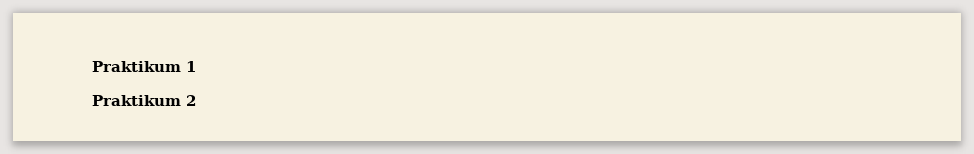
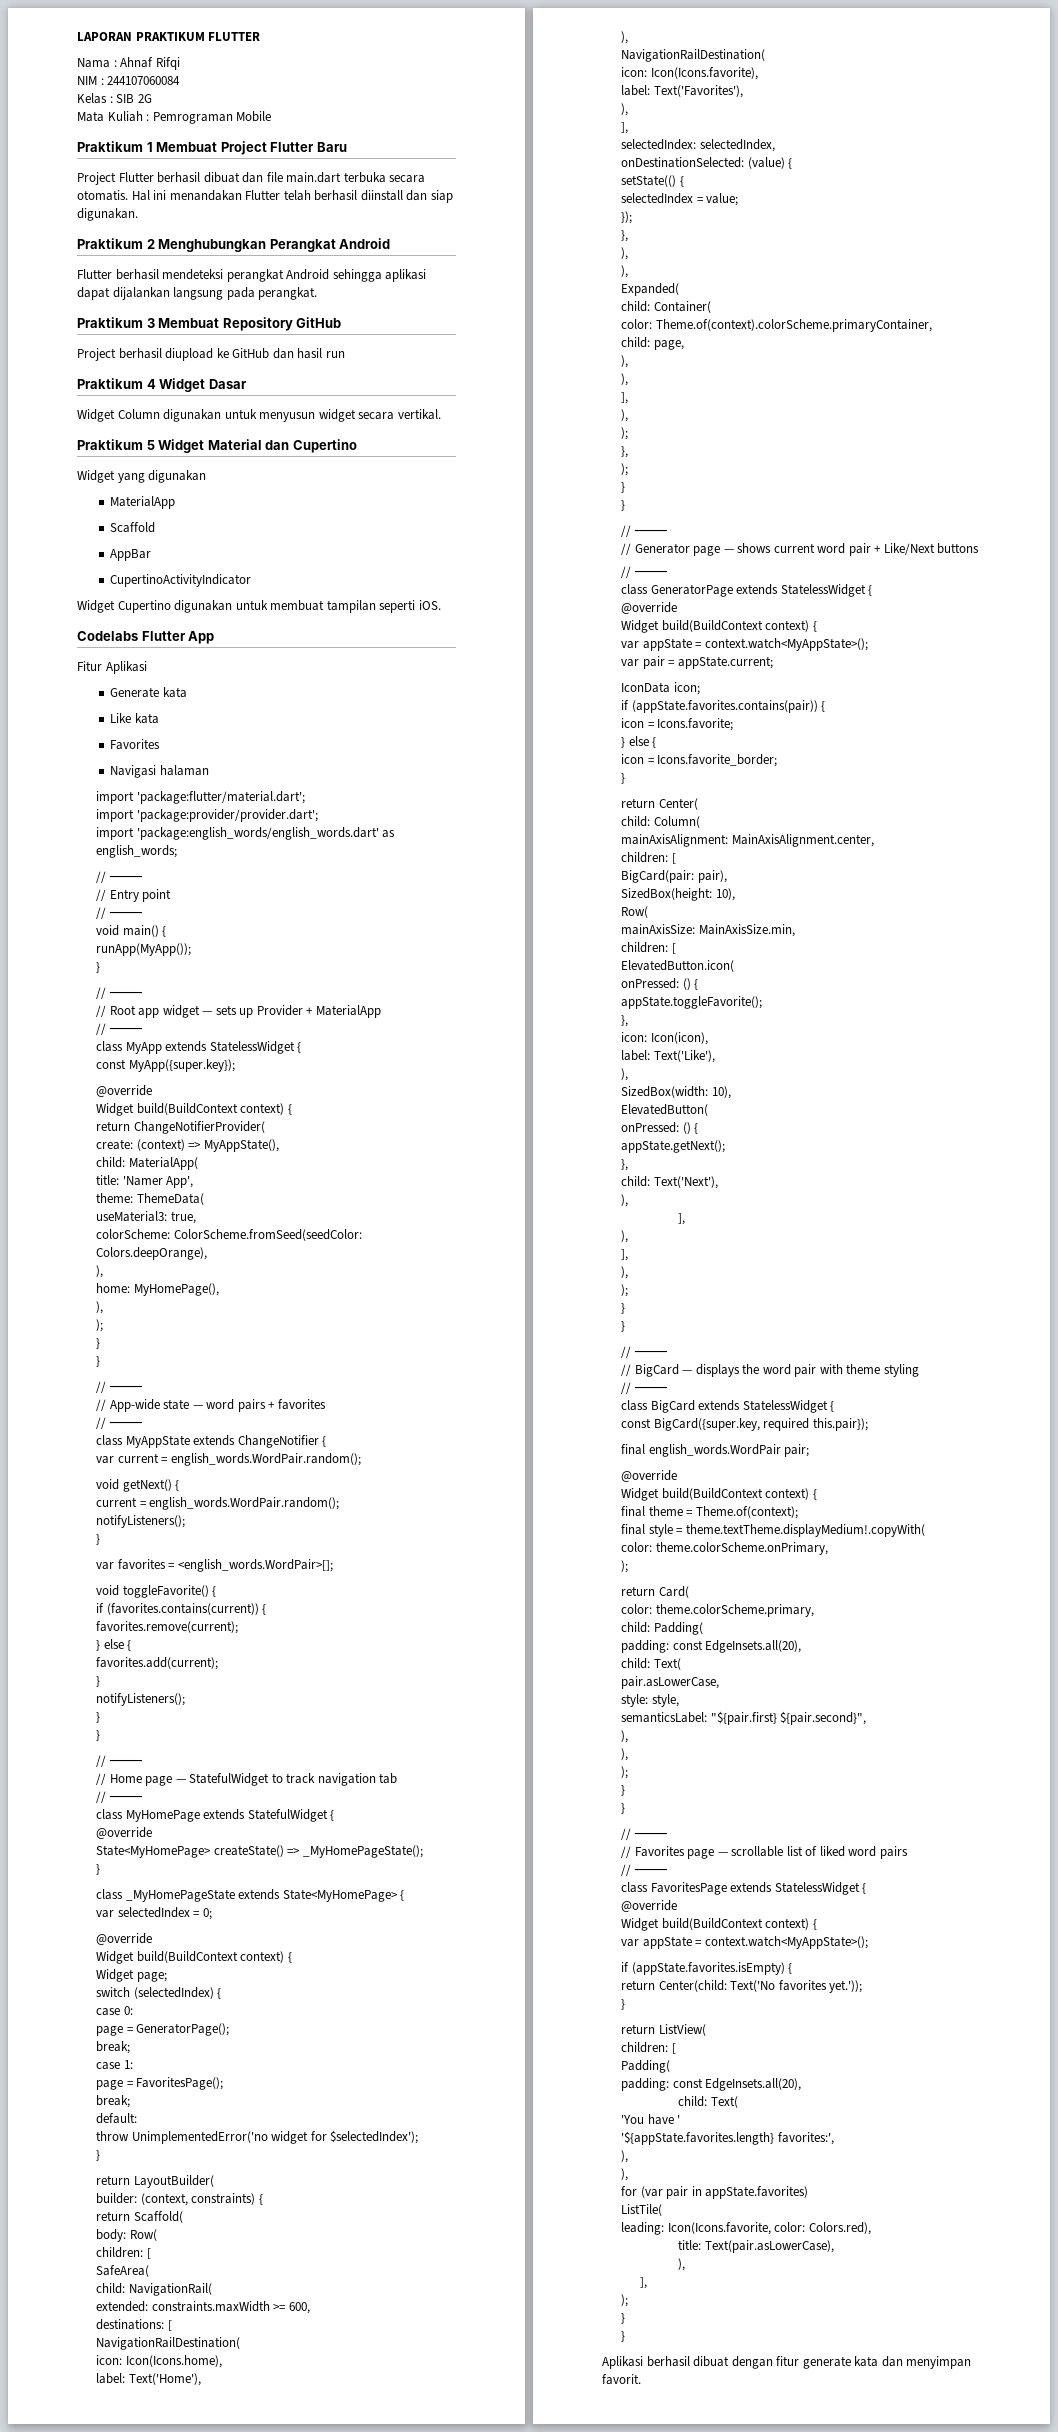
- Praktikum 1
- Praktikum 2
+ LAPORAN PRAKTIKUM FLUTTER
+ Nama : Ahnaf Rifqi
+ NIM : 244107060084
+ Kelas : SIB 2G
+ Mata Kuliah : Pemrograman Mobile
+ Praktikum 1 Membuat Project Flutter Baru
+ Project Flutter berhasil dibuat dan file main.dart terbuka secara otomatis. Hal ini menandakan Flutter telah berhasil diinstall dan siap digunakan.
+ Praktikum 2 Menghubungkan Perangkat Android
+ Flutter berhasil mendeteksi perangkat Android sehingga aplikasi dapat dijalankan langsung pada perangkat.
+ Praktikum 3 Membuat Repository GitHub
+ Project berhasil diupload ke GitHub dan hasil run
+ Praktikum 4 Widget Dasar
+ Widget Column digunakan untuk menyusun widget secara vertikal.
+ Praktikum 5 Widget Material dan Cupertino
+ Widget yang digunakan
+ MaterialApp
+ Scaffold
+ AppBar
+ CupertinoActivityIndicator
+ Widget Cupertino digunakan untuk membuat tampilan seperti iOS.
+ Codelabs Flutter App
+ Fitur Aplikasi
+ Generate kata
+ Like kata
+ Favorites
+ Navigasi halaman
+ import 'package:flutter/material.dart';
+ import 'package:provider/provider.dart';
+ import 'package:english_words/english_words.dart' as english_words;
+ // ────
+ // Entry point
+ // ────
+ void main() {
+ runApp(MyApp());
+ }
+ // ────
+ // Root app widget — sets up Provider + MaterialApp
+ // ────
+ class MyApp extends StatelessWidget {
+ const MyApp({super.key});
+ @override
+ Widget build(BuildContext context) {
+ return ChangeNotifierProvider(
+ create: (context) => MyAppState(),
+ child: MaterialApp(
+ title: 'Namer App',
+ theme: ThemeData(
+ useMaterial3: true,
+ colorScheme: ColorScheme.fromSeed(seedColor: Colors.deepOrange),
+ ),
+ home: MyHomePage(),
+ ),
+ );
+ }
+ }
+ // ────
+ // App-wide state — word pairs + favorites
+ // ────
+ class MyAppState extends ChangeNotifier {
+ var current = english_words.WordPair.random();
+ void getNext() {
+ current = english_words.WordPair.random();
+ notifyListeners();
+ }
+ var favorites = <english_words.WordPair>[];
+ void toggleFavorite() {
+ if (favorites.contains(current)) {
+ favorites.remove(current);
+ } else {
+ favorites.add(current);
+ }
+ notifyListeners();
+ }
+ }
+ // ────
+ // Home page — StatefulWidget to track navigation tab
+ // ────
+ class MyHomePage extends StatefulWidget {
+ @override
+ State<MyHomePage> createState() => _MyHomePageState();
+ }
+ class _MyHomePageState extends State<MyHomePage> {
+ var selectedIndex = 0;
+ @override
+ Widget build(BuildContext context) {
+ Widget page;
+ switch (selectedIndex) {
+ case 0:
+ page = GeneratorPage();
+ break;
+ case 1:
+ page = FavoritesPage();
+ break;
+ default:
+ throw UnimplementedError('no widget for $selectedIndex');
+ }
+ return LayoutBuilder(
+ builder: (context, constraints) {
+ return Scaffold(
+ body: Row(
+ children: [
+ SafeArea(
+ child: NavigationRail(
+ extended: constraints.maxWidth >= 600,
+ destinations: [
+ NavigationRailDestination(
+ icon: Icon(Icons.home),
+ label: Text('Home'),
+ ),
+ NavigationRailDestination(
+ icon: Icon(Icons.favorite),
+ label: Text('Favorites'),
+ ),
+ ],
+ selectedIndex: selectedIndex,
+ onDestinationSelected: (value) {
+ setState(() {
+ selectedIndex = value;
+ });
+ },
+ ),
+ ),
+ Expanded(
+ child: Container(
+ color: Theme.of(context).colorScheme.primaryContainer,
+ child: page,
+ ),
+ ),
+ ],
+ ),
+ );
+ },
+ );
+ }
+ }
+ // ────
+ // Generator page — shows current word pair + Like/Next buttons
+ // ────
+ class GeneratorPage extends StatelessWidget {
+ @override
+ Widget build(BuildContext context) {
+ var appState = context.watch<MyAppState>();
+ var pair = appState.current;
+ IconData icon;
+ if (appState.favorites.contains(pair)) {
+ icon = Icons.favorite;
+ } else {
+ icon = Icons.favorite_border;
+ }
+ return Center(
+ child: Column(
+ mainAxisAlignment: MainAxisAlignment.center,
+ children: [
+ BigCard(pair: pair),
+ SizedBox(height: 10),
+ Row(
+ mainAxisSize: MainAxisSize.min,
+ children: [
+ ElevatedButton.icon(
+ onPressed: () {
+ appState.toggleFavorite();
+ },
+ icon: Icon(icon),
+ label: Text('Like'),
+ ),
+ SizedBox(width: 10),
+ ElevatedButton(
+ onPressed: () {
+ appState.getNext();
+ },
+ child: Text('Next'),
+ ),
+ ],
+ ),
+ ],
+ ),
+ );
+ }
+ }
+ // ────
+ // BigCard — displays the word pair with theme styling
+ // ────
+ class BigCard extends StatelessWidget {
+ const BigCard({super.key, required this.pair});
+ final english_words.WordPair pair;
+ @override
+ Widget build(BuildContext context) {
+ final theme = Theme.of(context);
+ final style = theme.textTheme.displayMedium!.copyWith(
+ color: theme.colorScheme.onPrimary,
+ );
+ return Card(
+ color: theme.colorScheme.primary,
+ child: Padding(
+ padding: const EdgeInsets.all(20),
+ child: Text(
+ pair.asLowerCase,
+ style: style,
+ semanticsLabel: "${pair.first} ${pair.second}",
+ ),
+ ),
+ );
+ }
+ }
+ // ────
+ // Favorites page — scrollable list of liked word pairs
+ // ────
+ class FavoritesPage extends StatelessWidget {
+ @override
+ Widget build(BuildContext context) {
+ var appState = context.watch<MyAppState>();
+ if (appState.favorites.isEmpty) {
+ return Center(child: Text('No favorites yet.'));
+ }
+ return ListView(
+ children: [
+ Padding(
+ padding: const EdgeInsets.all(20),
+ child: Text(
+ 'You have '
+ '${appState.favorites.length} favorites:',
+ ),
+ ),
+ for (var pair in appState.favorites)
+ ListTile(
+ leading: Icon(Icons.favorite, color: Colors.red),
+ title: Text(pair.asLowerCase),
+ ),
+ ],
+ );
+ }
+ }
+ Aplikasi berhasil dibuat dengan fitur generate kata dan menyimpan favorit.

